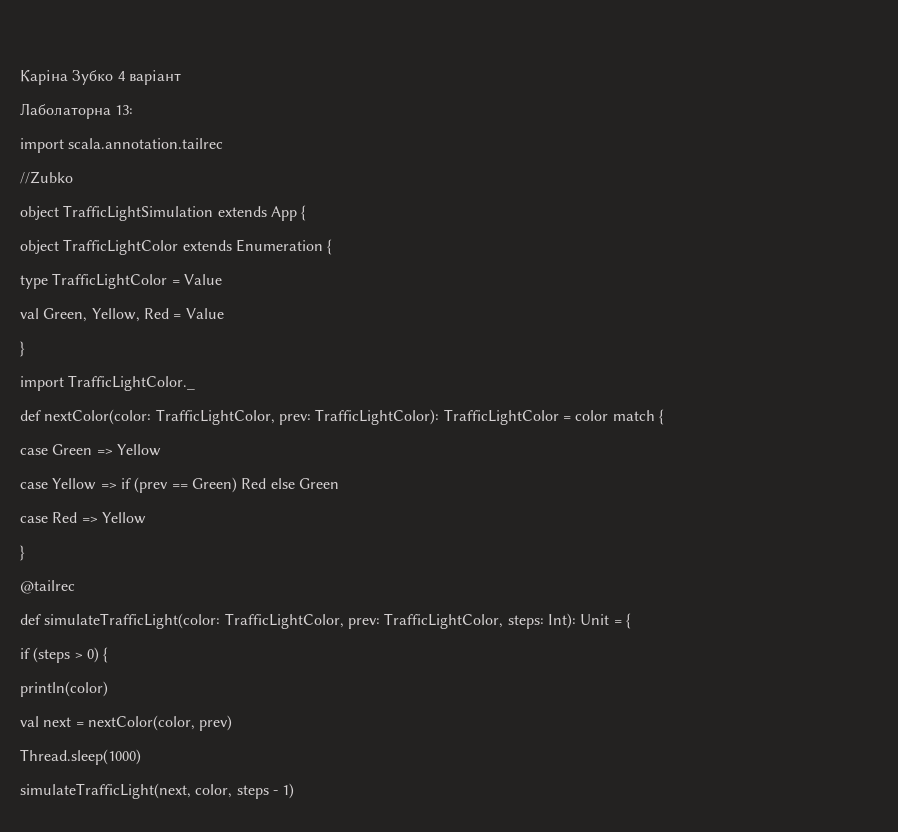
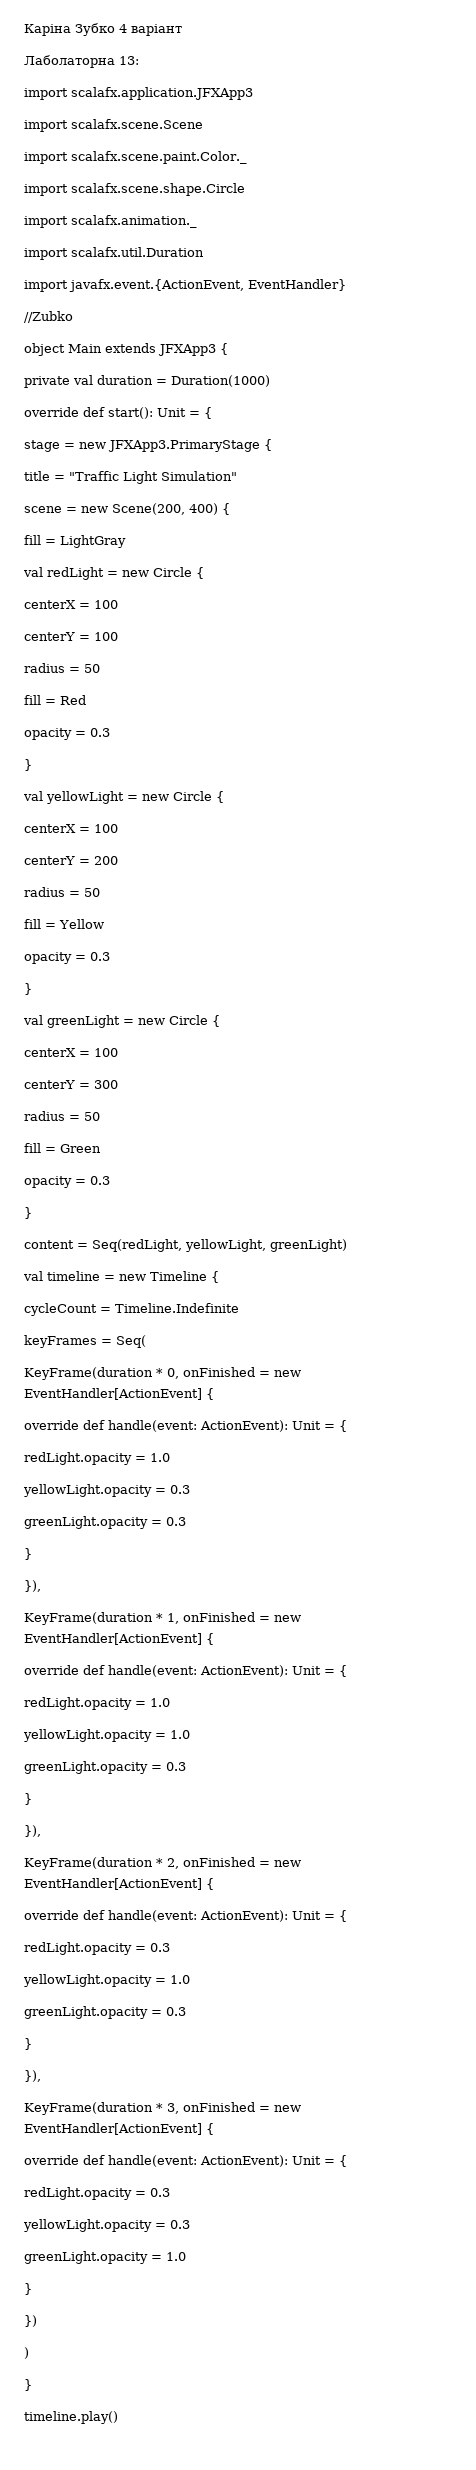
- import scala.annotation.tailrec
+ import scalafx.application.JFXApp3
+ import scalafx.scene.Scene
+ import scalafx.scene.paint.Color._
+ import scalafx.scene.shape.Circle
+ import scalafx.animation._
+ import scalafx.util.Duration
+ import javafx.event.{ActionEvent, EventHandler}
  //Zubko
- object TrafficLightSimulation extends App {
- object TrafficLightColor extends Enumeration {
- type TrafficLightColor = Value
- val Green, Yellow, Red = Value
+ object Main extends JFXApp3 {
+ private val duration = Duration(1000)
+ override def start(): Unit = {
+ stage = new JFXApp3.PrimaryStage {
+ title = "Traffic Light Simulation"
+ scene = new Scene(200, 400) {
+ fill = LightGray
+ val redLight = new Circle {
+ centerX = 100
+ centerY = 100
+ radius = 50
+ fill = Red
+ opacity = 0.3
  }
- import TrafficLightColor._
- def nextColor(color: TrafficLightColor, prev: TrafficLightColor): TrafficLightColor = color match {
- case Green => Yellow
- case Yellow => if (prev == Green) Red else Green
- case Red => Yellow
+ val yellowLight = new Circle {
+ centerX = 100
+ centerY = 200
+ radius = 50
+ fill = Yellow
+ opacity = 0.3
  }
- @tailrec
- def simulateTrafficLight(color: TrafficLightColor, prev: TrafficLightColor, steps: Int): Unit = {
- if (steps > 0) {
- println(color)
- val next = nextColor(color, prev)
- Thread.sleep(1000)
- simulateTrafficLight(next, color, steps - 1)
+ val greenLight = new Circle {
+ centerX = 100
+ centerY = 300
+ radius = 50
+ fill = Green
+ opacity = 0.3
+ }
+ content = Seq(redLight, yellowLight, greenLight)
+ val timeline = new Timeline {
+ cycleCount = Timeline.Indefinite
+ keyFrames = Seq(
+ KeyFrame(duration * 0, onFinished = new EventHandler[ActionEvent] {
+ override def handle(event: ActionEvent): Unit = {
+ redLight.opacity = 1.0
+ yellowLight.opacity = 0.3
+ greenLight.opacity = 0.3
+ }
+ }),
+ KeyFrame(duration * 1, onFinished = new EventHandler[ActionEvent] {
+ override def handle(event: ActionEvent): Unit = {
+ redLight.opacity = 1.0
+ yellowLight.opacity = 1.0
+ greenLight.opacity = 0.3
+ }
+ }),
+ KeyFrame(duration * 2, onFinished = new EventHandler[ActionEvent] {
+ override def handle(event: ActionEvent): Unit = {
+ redLight.opacity = 0.3
+ yellowLight.opacity = 1.0
+ greenLight.opacity = 0.3
+ }
+ }),
+ KeyFrame(duration * 3, onFinished = new EventHandler[ActionEvent] {
+ override def handle(event: ActionEvent): Unit = {
+ redLight.opacity = 0.3
+ yellowLight.opacity = 0.3
+ greenLight.opacity = 1.0
+ }
+ })
+ )
+ }
+ timeline.play()

